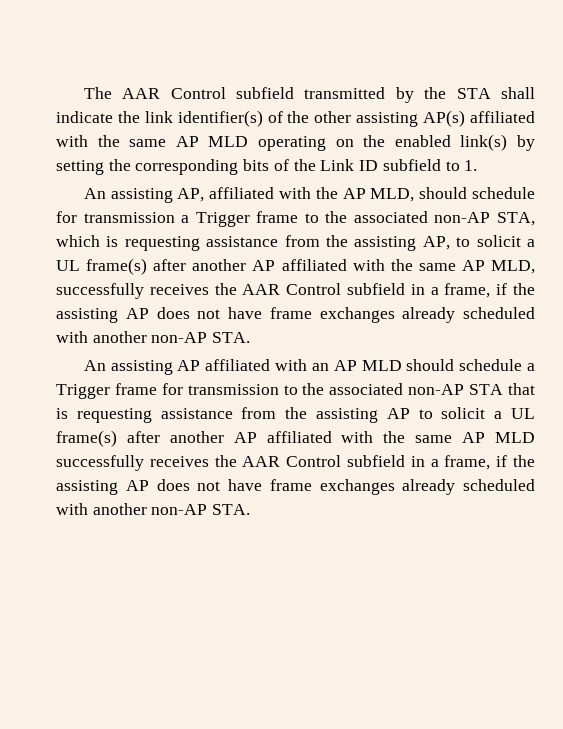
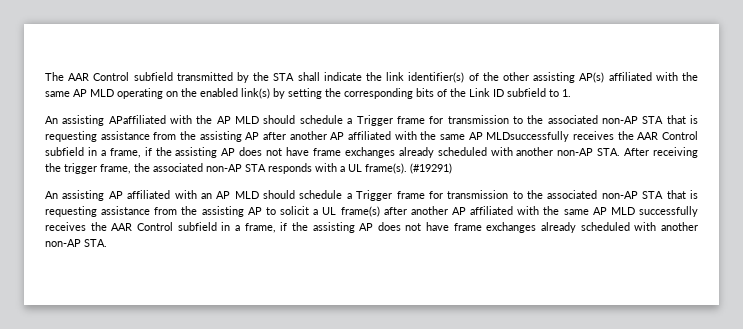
- An assisting AP, affiliated with the AP MLD, should schedule for transmission a Trigger frame to the associated non-AP STA, which is requesting assistance from the assisting AP, to solicit a UL frame(s) after another AP affiliated with the same AP MLD, successfully receives the AAR Control subfield in a frame, if the assisting AP does not have frame exchanges already scheduled with another non-AP STA.
+ An assisting APaffiliated with the AP MLD should schedule a Trigger frame for transmission to the associated non-AP STA that is requesting assistance from the assisting AP after another AP affiliated with the same AP MLDsuccessfully receives the AAR Control subfield in a frame, if the assisting AP does not have frame exchanges already scheduled with another non-AP STA. After receiving the trigger frame, the associated non-AP STA responds with a UL frame(s). (#19291)

